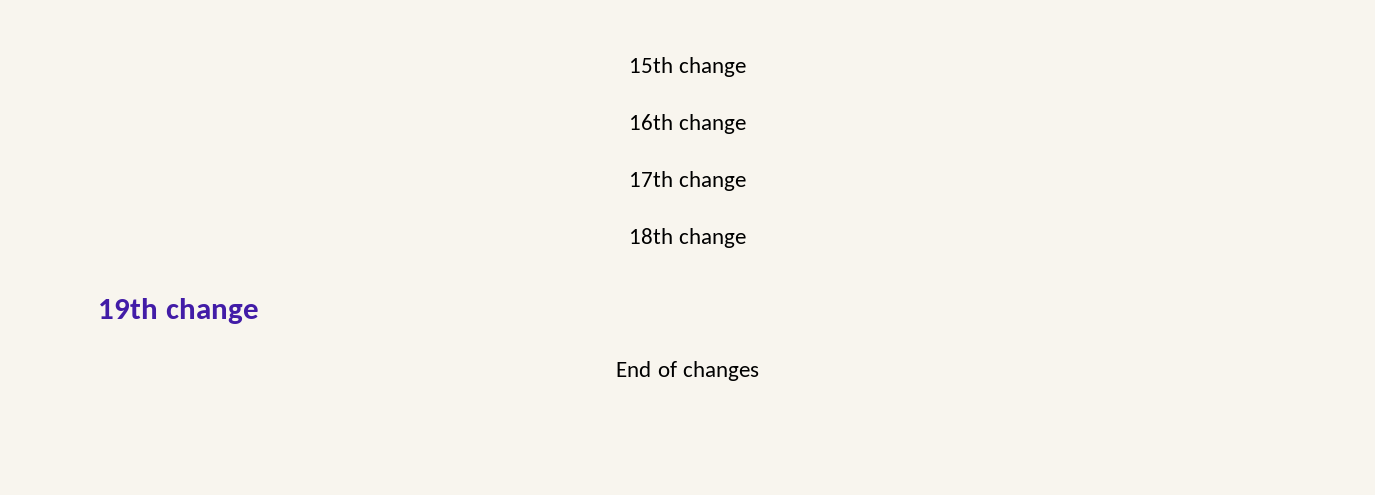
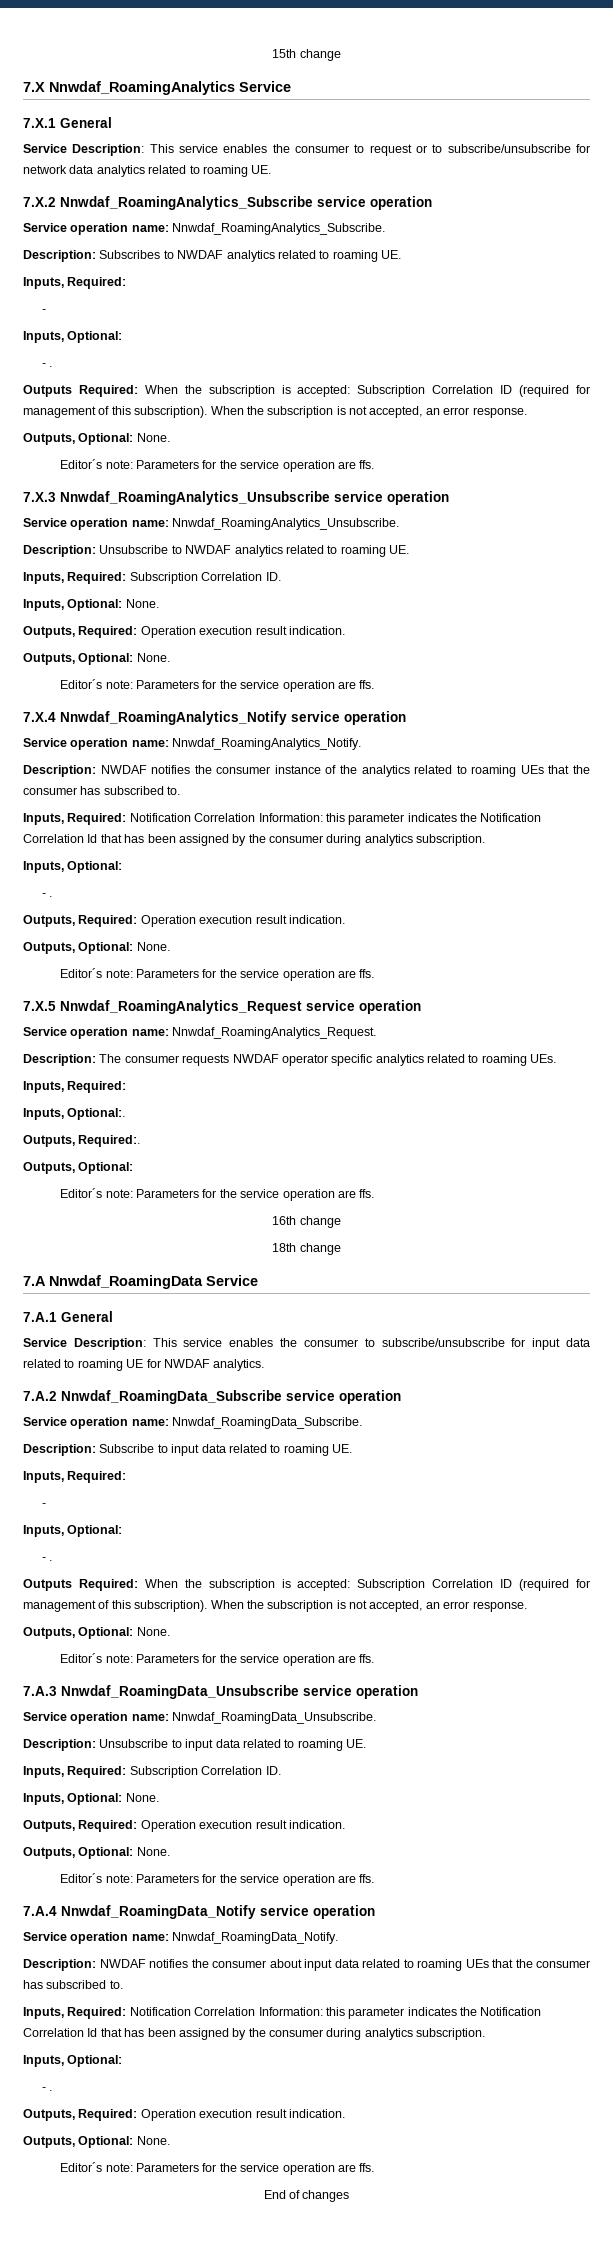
+ 7.X Nnwdaf_RoamingAnalytics Service
+ 7.X.1 General
+ Service Description: This service enables the consumer to request or to subscribe/unsubscribe for network data analytics related to roaming UE.
+ 7.X.2 Nnwdaf_RoamingAnalytics_Subscribe service operation
+ Service operation name: Nnwdaf_RoamingAnalytics_Subscribe.
+ Description: Subscribes to NWDAF analytics related to roaming UE.
+ Inputs, Required:
+ -
+ Inputs, Optional:
+ - .
+ Outputs Required: When the subscription is accepted: Subscription Correlation ID (required for management of this subscription). When the subscription is not accepted, an error response.
+ Outputs, Optional: None.
+ Editor´s note: Parameters for the service operation are ffs.
+ 7.X.3 Nnwdaf_RoamingAnalytics_Unsubscribe service operation
+ Service operation name: Nnwdaf_RoamingAnalytics_Unsubscribe.
+ Description: Unsubscribe to NWDAF analytics related to roaming UE.
+ Inputs, Required: Subscription Correlation ID.
+ Inputs, Optional: None.
+ Outputs, Required: Operation execution result indication.
+ Outputs, Optional: None.
+ Editor´s note: Parameters for the service operation are ffs.
+ 7.X.4 Nnwdaf_RoamingAnalytics_Notify service operation
+ Service operation name: Nnwdaf_RoamingAnalytics_Notify.
+ Description: NWDAF notifies the consumer instance of the analytics related to roaming UEs that the consumer has subscribed to.
+ Inputs, Required: Notification Correlation Information: this parameter indicates the Notification Correlation Id that has been assigned by the consumer during analytics subscription.
+ Inputs, Optional:
+ - .
+ Outputs, Required: Operation execution result indication.
+ Outputs, Optional: None.
+ Editor´s note: Parameters for the service operation are ffs.
+ 7.X.5 Nnwdaf_RoamingAnalytics_Request service operation
+ Service operation name: Nnwdaf_RoamingAnalytics_Request.
+ Description: The consumer requests NWDAF operator specific analytics related to roaming UEs.
+ Inputs, Required:
+ Inputs, Optional:.
+ Outputs, Required:.
+ Outputs, Optional:
+ Editor´s note: Parameters for the service operation are ffs.
- 17th change
- 19th change
+ 7.A Nnwdaf_RoamingData Service
+ 7.A.1 General
+ Service Description: This service enables the consumer to subscribe/unsubscribe for input data related to roaming UE for NWDAF analytics.
+ 7.A.2 Nnwdaf_RoamingData_Subscribe service operation
+ Service operation name: Nnwdaf_RoamingData_Subscribe.
+ Description: Subscribe to input data related to roaming UE.
+ Inputs, Required:
+ -
+ Inputs, Optional:
+ - .
+ Outputs Required: When the subscription is accepted: Subscription Correlation ID (required for management of this subscription). When the subscription is not accepted, an error response.
+ Outputs, Optional: None.
+ Editor´s note: Parameters for the service operation are ffs.
+ 7.A.3 Nnwdaf_RoamingData_Unsubscribe service operation
+ Service operation name: Nnwdaf_RoamingData_Unsubscribe.
+ Description: Unsubscribe to input data related to roaming UE.
+ Inputs, Required: Subscription Correlation ID.
+ Inputs, Optional: None.
+ Outputs, Required: Operation execution result indication.
+ Outputs, Optional: None.
+ Editor´s note: Parameters for the service operation are ffs.
+ 7.A.4 Nnwdaf_RoamingData_Notify service operation
+ Service operation name: Nnwdaf_RoamingData_Notify.
+ Description: NWDAF notifies the consumer about input data related to roaming UEs that the consumer has subscribed to.
+ Inputs, Required: Notification Correlation Information: this parameter indicates the Notification Correlation Id that has been assigned by the consumer during analytics subscription.
+ Inputs, Optional:
+ - .
+ Outputs, Required: Operation execution result indication.
+ Outputs, Optional: None.
+ Editor´s note: Parameters for the service operation are ffs.

